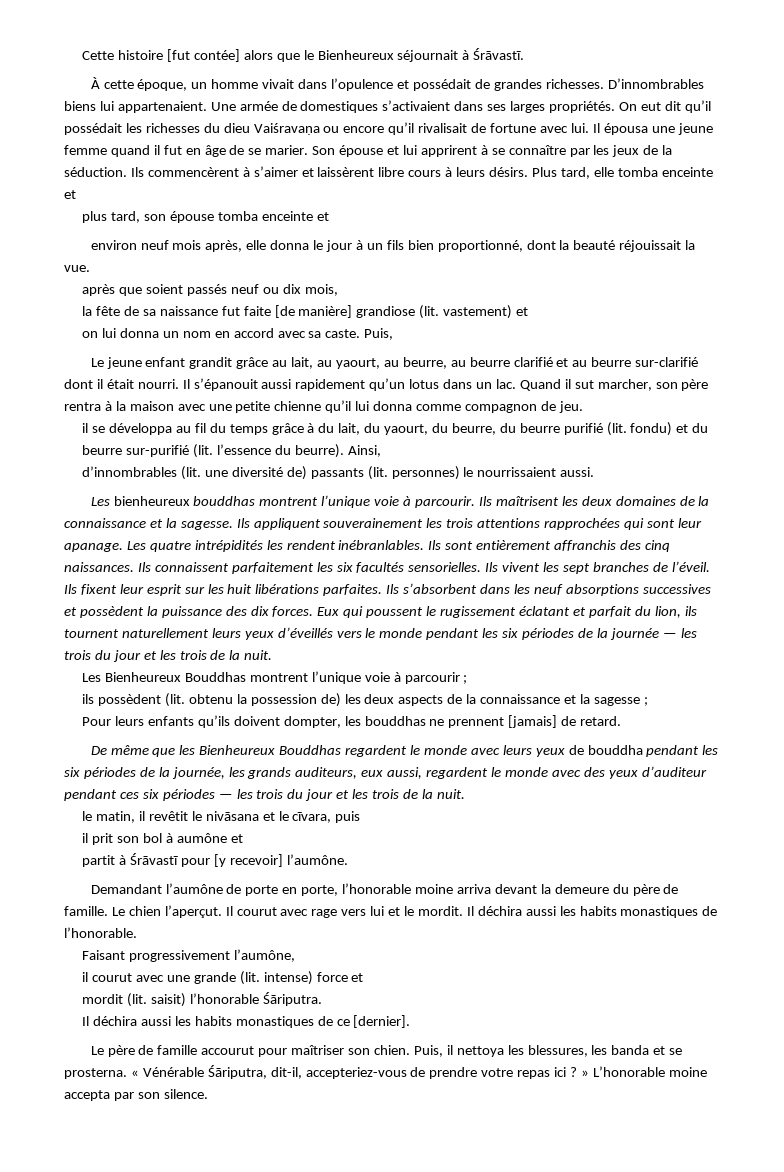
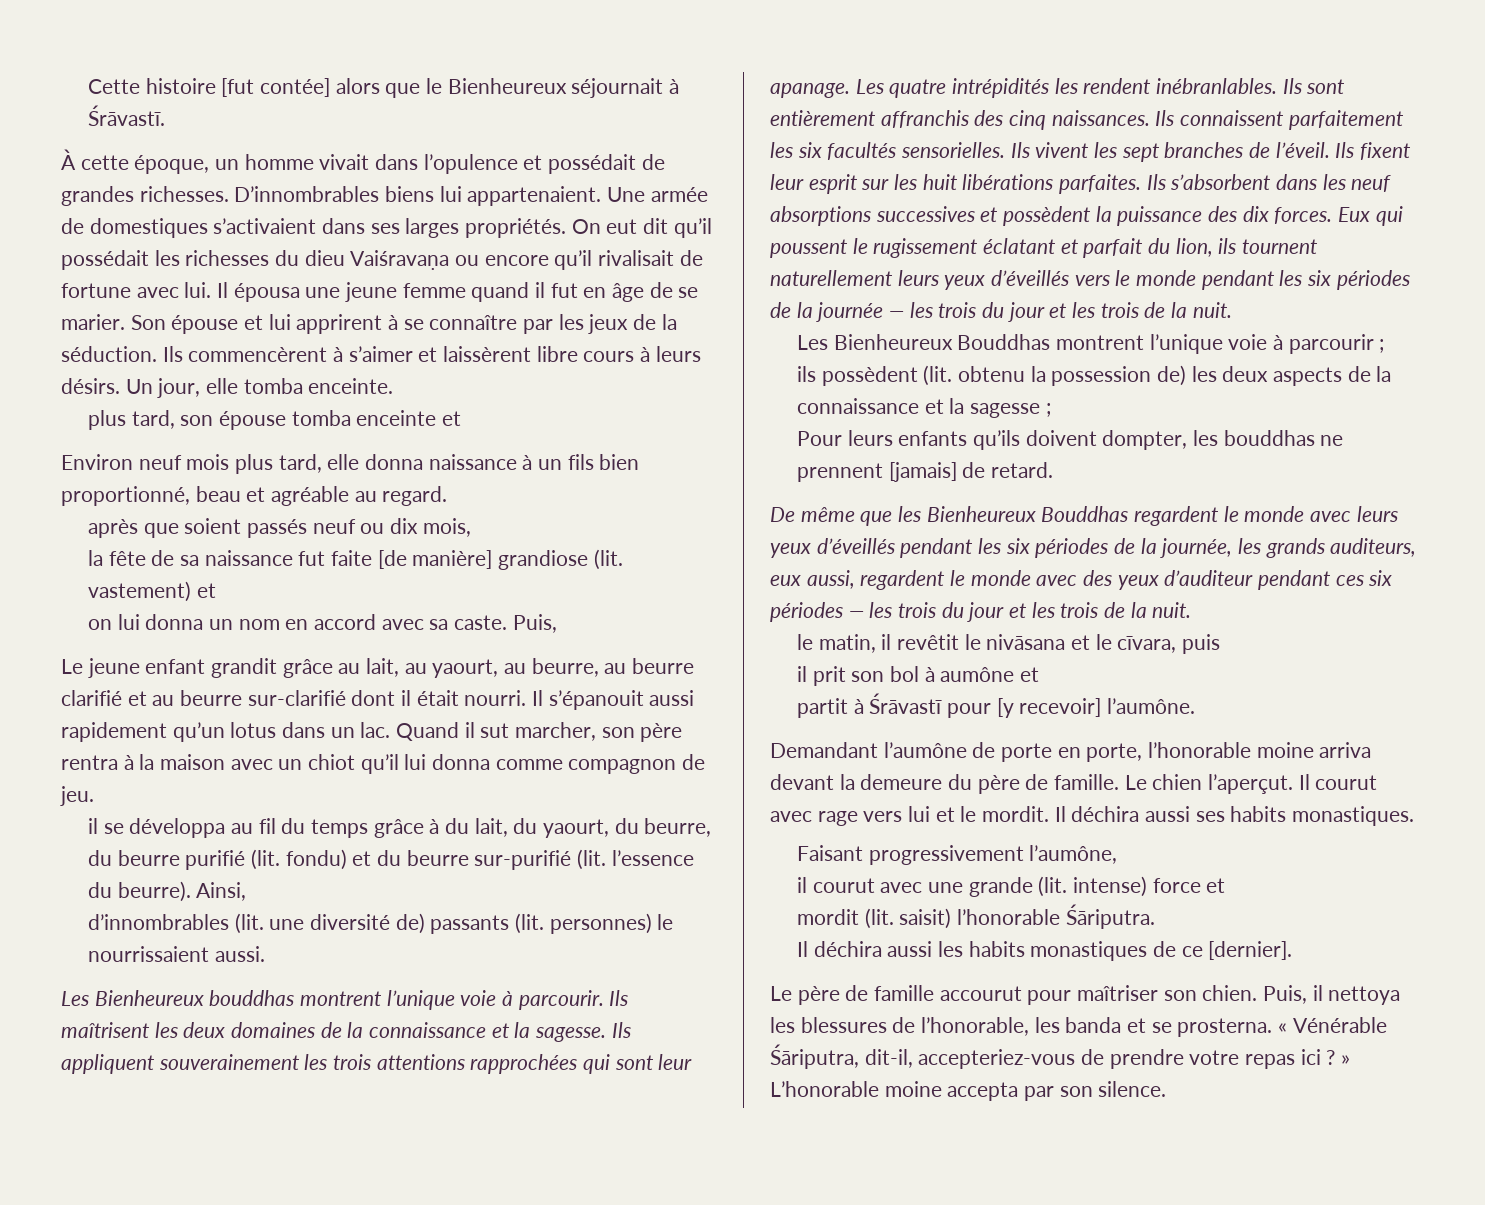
- Plus tard, elle tomba enceinte et
+ Un jour, elle tomba enceinte.
- environ neuf mois après, elle donna le jour à un fils bien proportionné, dont la beauté réjouissait la vue.
+ Environ neuf mois plus tard, elle donna naissance à un fils bien proportionné, beau et agréable au regard.
- Quand il sut marcher, son père rentra à la maison avec une petite chienne qu’il lui donna comme compagnon de jeu.
+ Quand il sut marcher, son père rentra à la maison avec un chiot qu’il lui donna comme compagnon de jeu.
- Les bienheureux bouddhas montrent l’unique voie à parcourir.
+ Les Bienheureux bouddhas montrent l’unique voie à parcourir.
- De même que les Bienheureux Bouddhas regardent le monde avec leurs yeux de bouddha pendant les six périodes de la journée, les grands auditeurs, eux aussi, regardent le monde avec des yeux d’auditeur pendant ces six périodes — les trois du jour et les trois de la nuit.
+ De même que les Bienheureux Bouddhas regardent le monde avec leurs yeux d’éveillés pendant les six périodes de la journée, les grands auditeurs, eux aussi, regardent le monde avec des yeux d’auditeur pendant ces six périodes — les trois du jour et les trois de la nuit.
- Il déchira aussi les habits monastiques de l’honorable.
+ Il déchira aussi ses habits monastiques.
- Puis, il nettoya les blessures, les banda et se prosterna.
+ Puis, il nettoya les blessures de l’honorable, les banda et se prosterna.

